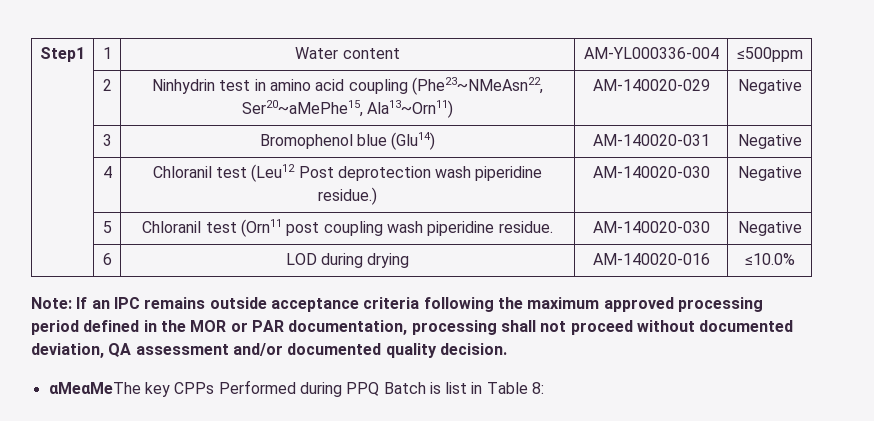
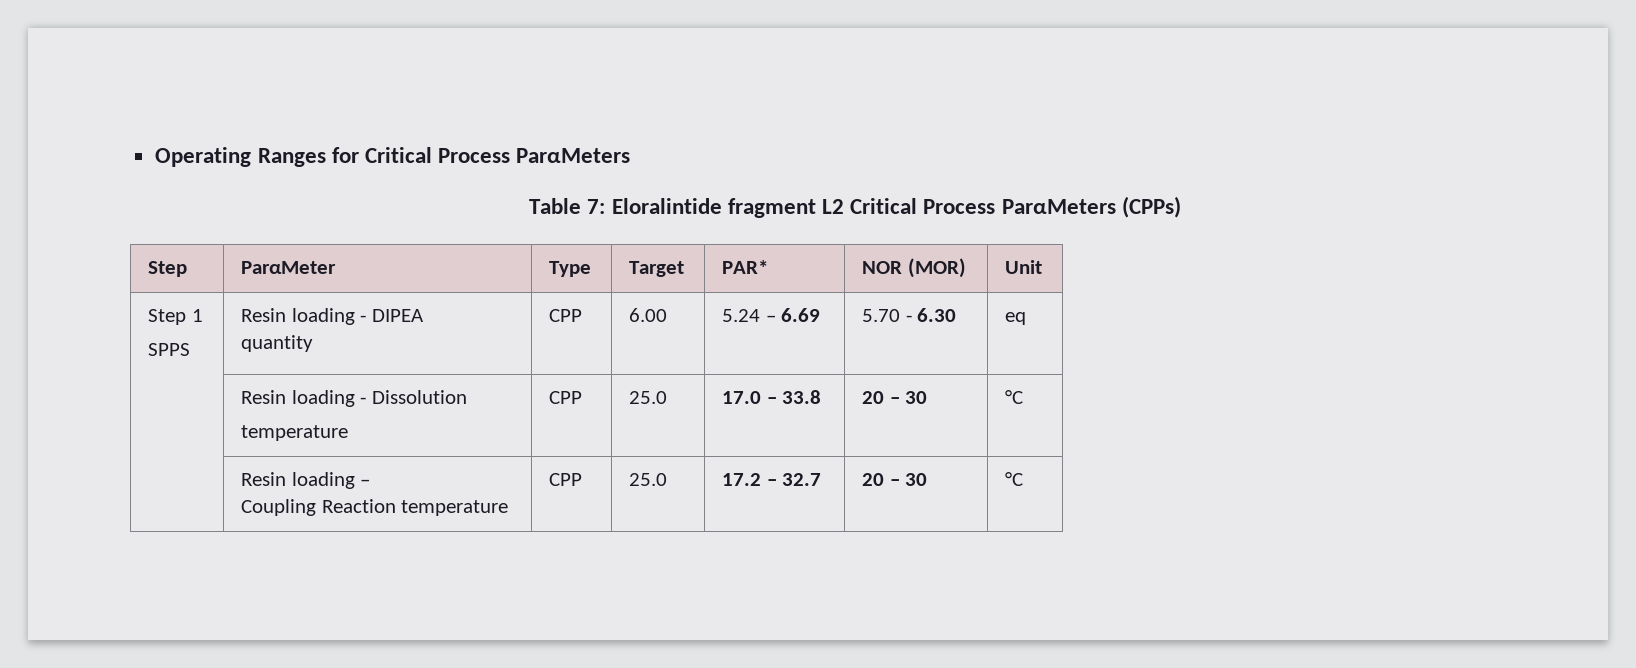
- Step1 | 1 | Water content | AM-YL000336-004 | ≤500ppm
- | 2 | Ninhydrin test in amino acid coupling (Phe23~NMeAsn22, Ser20~aMePhe15, Ala13~Orn11) | AM-140020-029 | Negative
- | 3 | Bromophenol blue (Glu14) | AM-140020-031 | Negative
- | 4 | Chloranil test (Leu12 Post deprotection wash piperidine residue.) | AM-140020-030 | Negative
- | 5 | Chloranil test (Orn11 post coupling wash piperidine residue. | AM-140020-030 | Negative
- | 6 | LOD during drying | AM-140020-016 | ≤10.0%
- Note: If an IPC remains outside acceptance criteria following the maximum approved processing period defined in the MOR or PAR documentation, processing shall not proceed without documented deviation, QA assessment and/or documented quality decision.
- αMeαMeThe key CPPs Performed during PPQ Batch is list in Table 8:
+ Operating Ranges for Critical Process ParαMeters
+ Table 7: Eloralintide fragment L2 Critical Process ParαMeters (CPPs)
+ Step | ParαMeter | Type | Target | PAR* | NOR (MOR) | Unit
+ Step 1
+ SPPS | Resin loading - DIPEA
+ quantity | CPP | 6.00 | 5.24 – 6.69 | 5.70 - 6.30 | eq
+ | Resin loading - Dissolution
+ temperature | CPP | 25.0 | 17.0 – 33.8 | 20 – 30 | °C
+ | Resin loading –
+ Coupling Reaction temperature | CPP | 25.0 | 17.2 – 32.7 | 20 – 30 | °C

